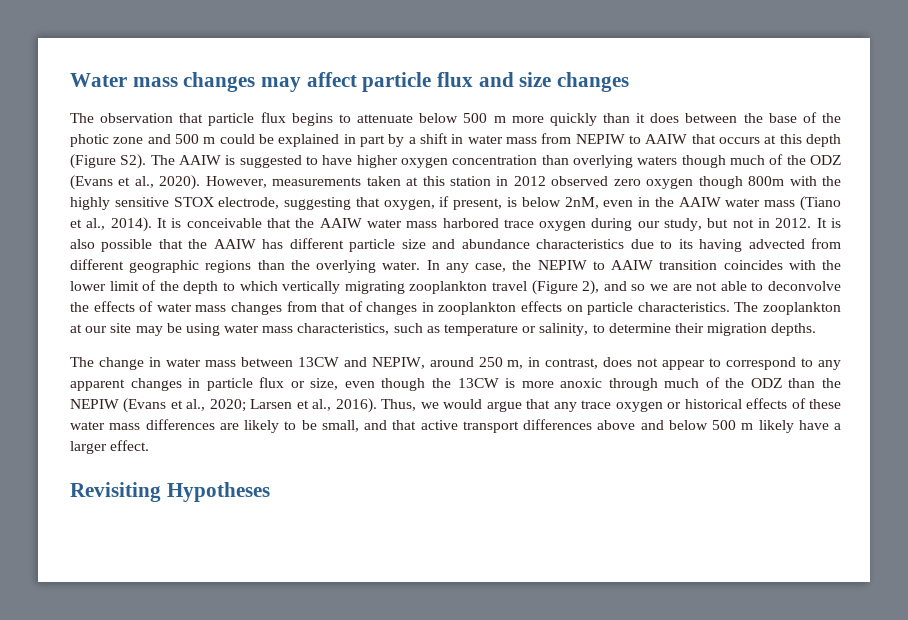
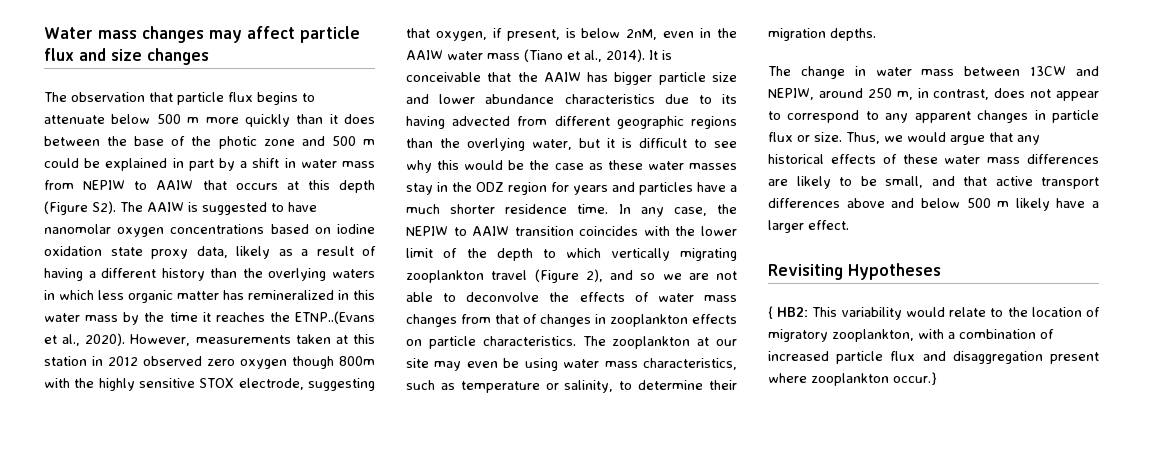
- The observation that particle flux begins to attenuate below 500 m more quickly than it does between the base of the photic zone and 500 m could be explained in part by a shift in water mass from NEPIW to AAIW that occurs at this depth (Figure S2). The AAIW is suggested to have higher oxygen concentration than overlying waters though much of the ODZ (Evans et al., 2020).
+ The observation that particle flux begins to attenuate below 500 m more quickly than it does between the base of the photic zone and 500 m could be explained in part by a shift in water mass from NEPIW to AAIW that occurs at this depth (Figure S2). The AAIW is suggested to have nanomolar oxygen concentrations based on iodine oxidation state proxy data, likely as a result of having a different history than the overlying waters in which less organic matter has remineralized in this water mass by the time it reaches the ETNP..(Evans et al., 2020).
- It is conceivable that the AAIW water mass harbored trace oxygen during our study, but not in 2012. It is also possible that the AAIW has different particle size and abundance characteristics due to its having advected from different geographic regions than the overlying water.
+ It is conceivable that the AAIW has bigger particle size and lower abundance characteristics due to its having advected from different geographic regions than the overlying water, but it is difficult to see why this would be the case as these water masses stay in the ODZ region for years and particles have a much shorter residence time.
- The zooplankton at our site may be using water mass characteristics, such as temperature or salinity, to determine their migration depths.
+ The zooplankton at our site may even be using water mass characteristics, such as temperature or salinity, to determine their migration depths.
- The change in water mass between 13CW and NEPIW, around 250 m, in contrast, does not appear to correspond to any apparent changes in particle flux or size, even though the 13CW is more anoxic through much of the ODZ than the NEPIW (Evans et al., 2020; Larsen et al., 2016).
+ The change in water mass between 13CW and NEPIW, around 250 m, in contrast, does not appear to correspond to any apparent changes in particle flux or size.
- Thus, we would argue that any trace oxygen or historical effects of these water mass differences are likely to be small, and that active transport differences above and below 500 m likely have a larger effect.
+ Thus, we would argue that any historical effects of these water mass differences are likely to be small, and that active transport differences above and below 500 m likely have a larger effect.
+ { HB2: This variability would relate to the location of migratory zooplankton, with a combination of increased particle flux and disaggregation present where zooplankton occur.}

